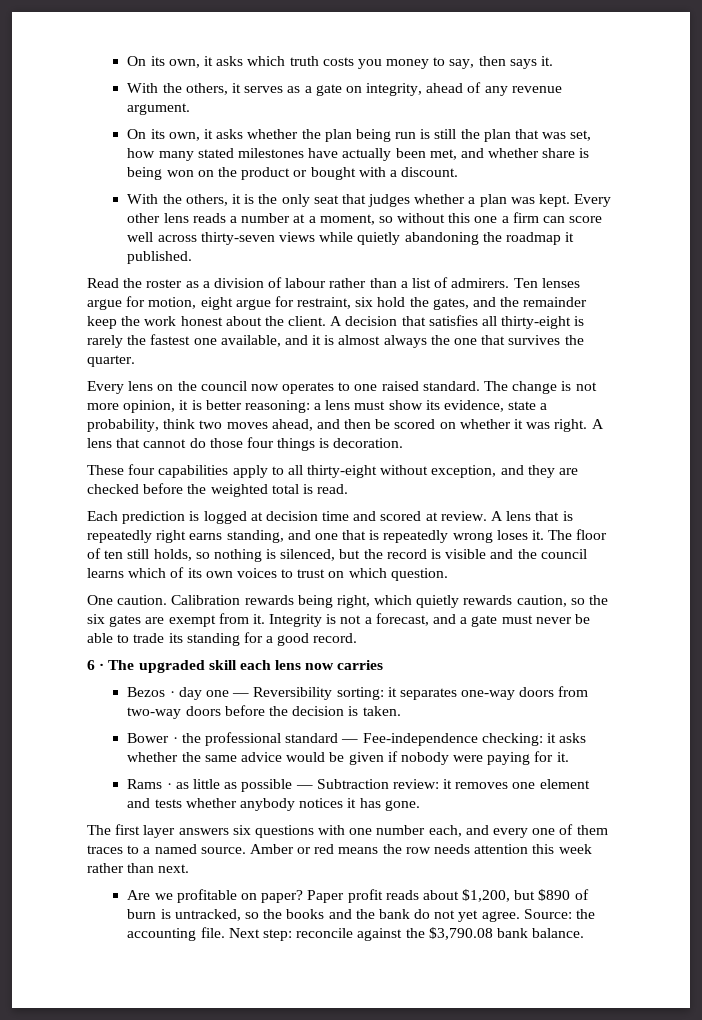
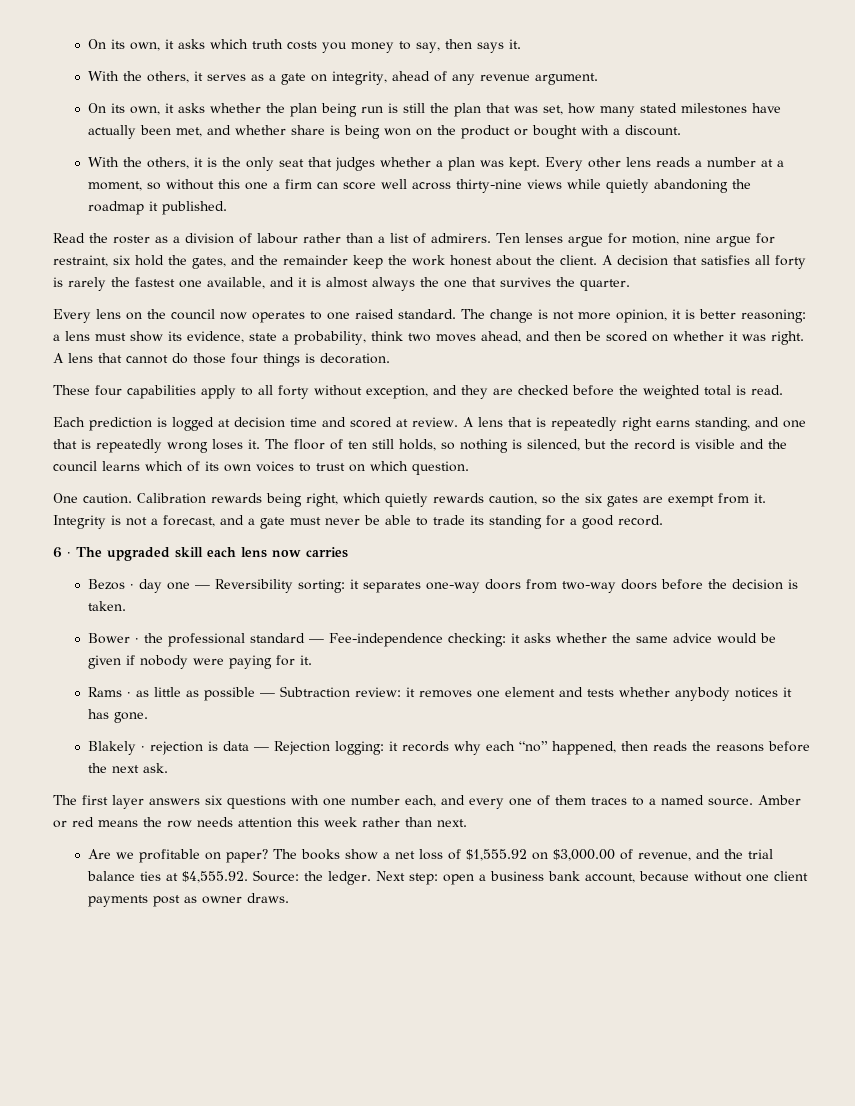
- Every other lens reads a number at a moment, so without this one a firm can score well across thirty-seven views while quietly abandoning the roadmap it published.
+ Every other lens reads a number at a moment, so without this one a firm can score well across thirty-nine views while quietly abandoning the roadmap it published.
- Ten lenses argue for motion, eight argue for restraint, six hold the gates, and the remainder keep the work honest about the client.
+ Ten lenses argue for motion, nine argue for restraint, six hold the gates, and the remainder keep the work honest about the client.
- A decision that satisfies all thirty-eight is rarely the fastest one available, and it is almost always the one that survives the quarter.
+ A decision that satisfies all forty is rarely the fastest one available, and it is almost always the one that survives the quarter.
- These four capabilities apply to all thirty-eight without exception, and they are checked before the weighted total is read.
+ These four capabilities apply to all forty without exception, and they are checked before the weighted total is read.
+ Blakely · rejection is data — Rejection logging: it records why each “no” happened, then reads the reasons before the next ask.
- Paper profit reads about $1,200, but $890 of burn is untracked, so the books and the bank do not yet agree. Source: the accounting file. Next step: reconcile against the $3,790.08 bank balance.
+ The books show a net loss of $1,555.92 on $3,000.00 of revenue, and the trial balance ties at $4,555.92. Source: the ledger. Next step: open a business bank account, because without one client payments post as owner draws.

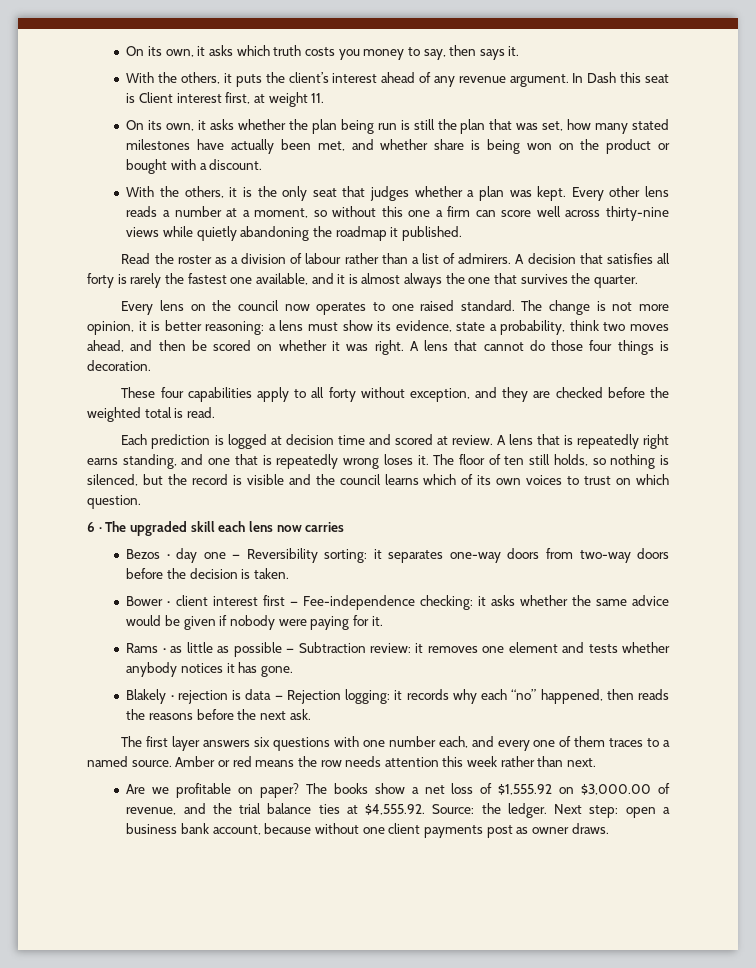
- With the others, it serves as a gate on integrity, ahead of any revenue argument.
+ With the others, it puts the client’s interest ahead of any revenue argument. In Dash this seat is Client interest first, at weight 11.
- Ten lenses argue for motion, nine argue for restraint, six hold the gates, and the remainder keep the work honest about the client.
- One caution. Calibration rewards being right, which quietly rewards caution, so the six gates are exempt from it. Integrity is not a forecast, and a gate must never be able to trade its standing for a good record.
- Bower · the professional standard — Fee-independence checking: it asks whether the same advice would be given if nobody were paying for it.
+ Bower · client interest first — Fee-independence checking: it asks whether the same advice would be given if nobody were paying for it.

